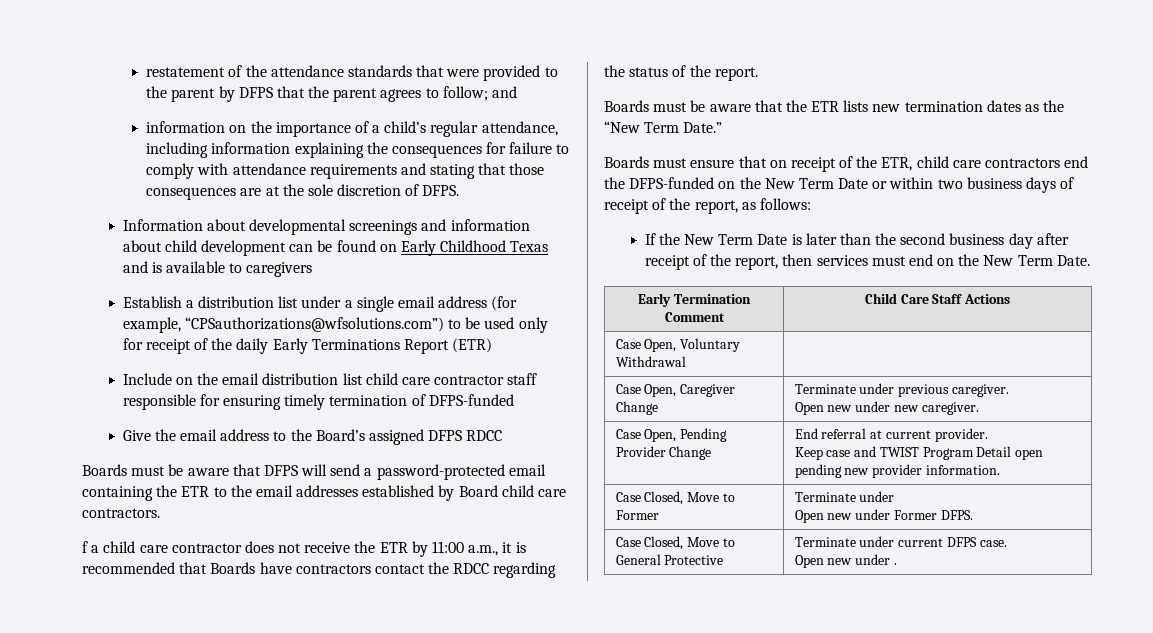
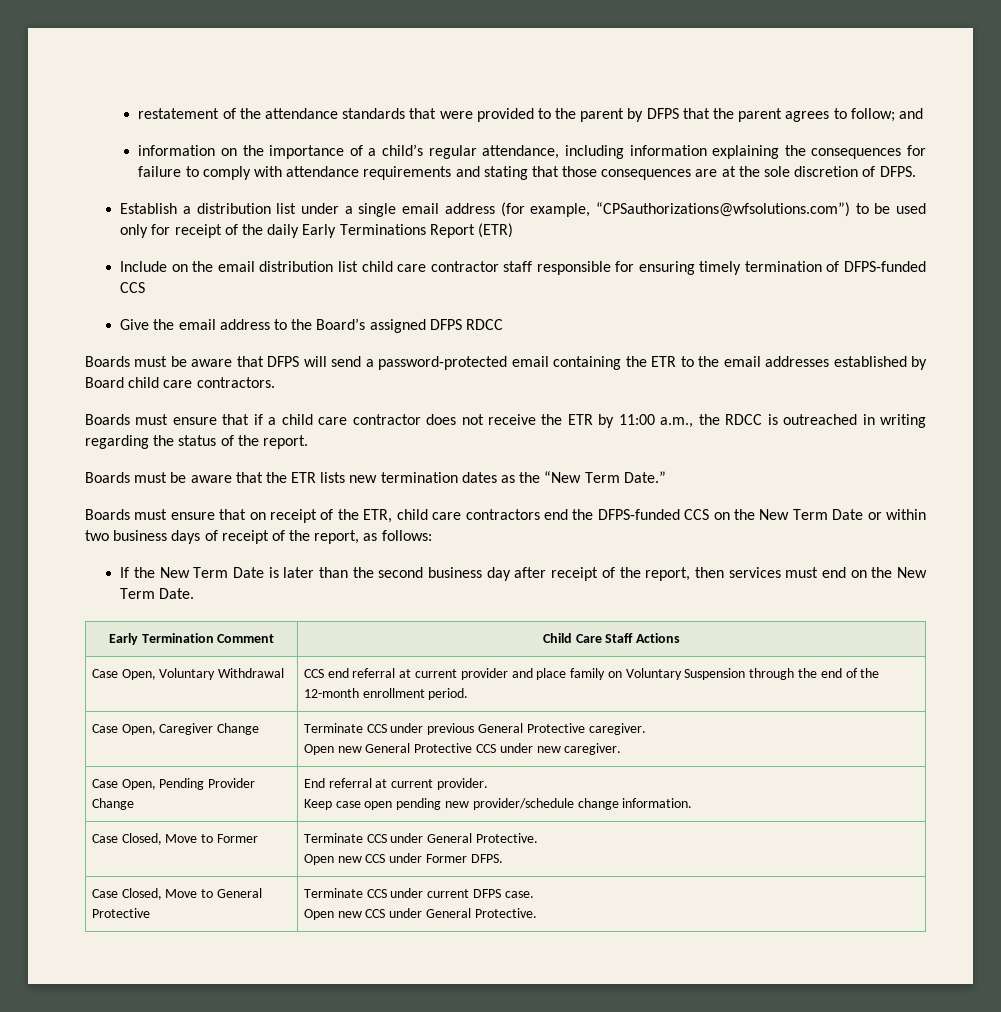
- Information about developmental screenings and information about child development can be found on Early Childhood Texas and is available to caregivers
- Include on the email distribution list child care contractor staff responsible for ensuring timely termination of DFPS-funded
+ Include on the email distribution list child care contractor staff responsible for ensuring timely termination of DFPS-funded CCS
- f a child care contractor does not receive the ETR by 11:00 a.m., it is recommended that Boards have contractors contact the RDCC regarding the status of the report.
+ Boards must ensure that if a child care contractor does not receive the ETR by 11:00 a.m., the RDCC is outreached in writing regarding the status of the report.
- Boards must ensure that on receipt of the ETR, child care contractors end the DFPS-funded on the New Term Date or within two business days of receipt of the report, as follows:
+ Boards must ensure that on receipt of the ETR, child care contractors end the DFPS-funded CCS on the New Term Date or within two business days of receipt of the report, as follows:
- Case Open, Voluntary Withdrawal |
+ Case Open, Voluntary Withdrawal | CCS end referral at current provider and place family on Voluntary Suspension through the end of the 12-month enrollment period.
- Case Open, Caregiver Change | Terminate under previous caregiver.
- Open new under new caregiver.
+ Case Open, Caregiver Change | Terminate CCS under previous General Protective caregiver.
+ Open new General Protective CCS under new caregiver.
  Case Open, Pending Provider Change | End referral at current provider.
- Keep case and TWIST Program Detail open pending new provider information.
+ Keep case open pending new provider/schedule change information.
- Case Closed, Move to Former | Terminate under
- Open new under Former DFPS.
+ Case Closed, Move to Former | Terminate CCS under General Protective.
+ Open new CCS under Former DFPS.
- Case Closed, Move to General Protective | Terminate under current DFPS case.
- Open new under .
+ Case Closed, Move to General Protective | Terminate CCS under current DFPS case.
+ Open new CCS under General Protective.

